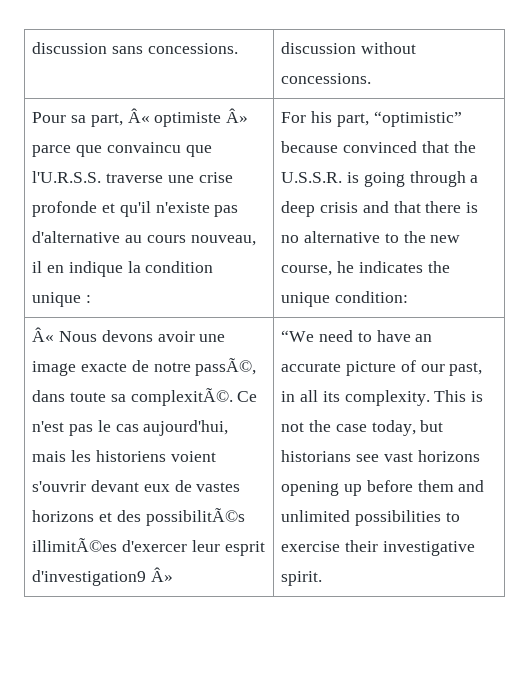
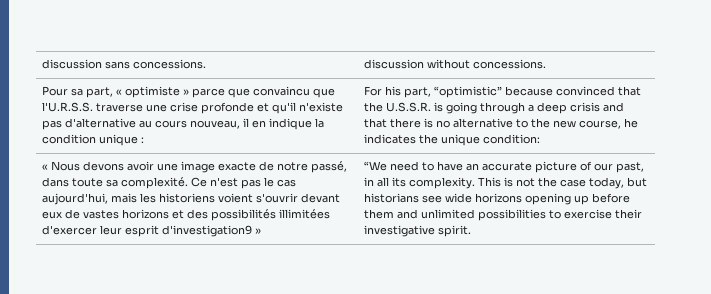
- Pour sa part, Â« optimiste Â» parce que convaincu que l'U.R.S.S. traverse une crise profonde et qu'il n'existe pas d'alternative au cours nouveau, il en indique la condition unique :
+ Pour sa part, « optimiste » parce que convaincu que l'U.R.S.S. traverse une crise profonde et qu'il n'existe pas d'alternative au cours nouveau, il en indique la condition unique :
- Â« Nous devons avoir une image exacte de notre passÃ©, dans toute sa complexitÃ©.
+ « Nous devons avoir une image exacte de notre passé, dans toute sa complexité.
- Ce n'est pas le cas aujourd'hui, mais les historiens voient s'ouvrir devant eux de vastes horizons et des possibilitÃ©s illimitÃ©es d'exercer leur esprit d'investigation9 Â»
+ Ce n'est pas le cas aujourd'hui, mais les historiens voient s'ouvrir devant eux de vastes horizons et des possibilités illimitées d'exercer leur esprit d'investigation9 »
- This is not the case today, but historians see vast horizons opening up before them and unlimited possibilities to exercise their investigative spirit.
+ This is not the case today, but historians see wide horizons opening up before them and unlimited possibilities to exercise their investigative spirit.

